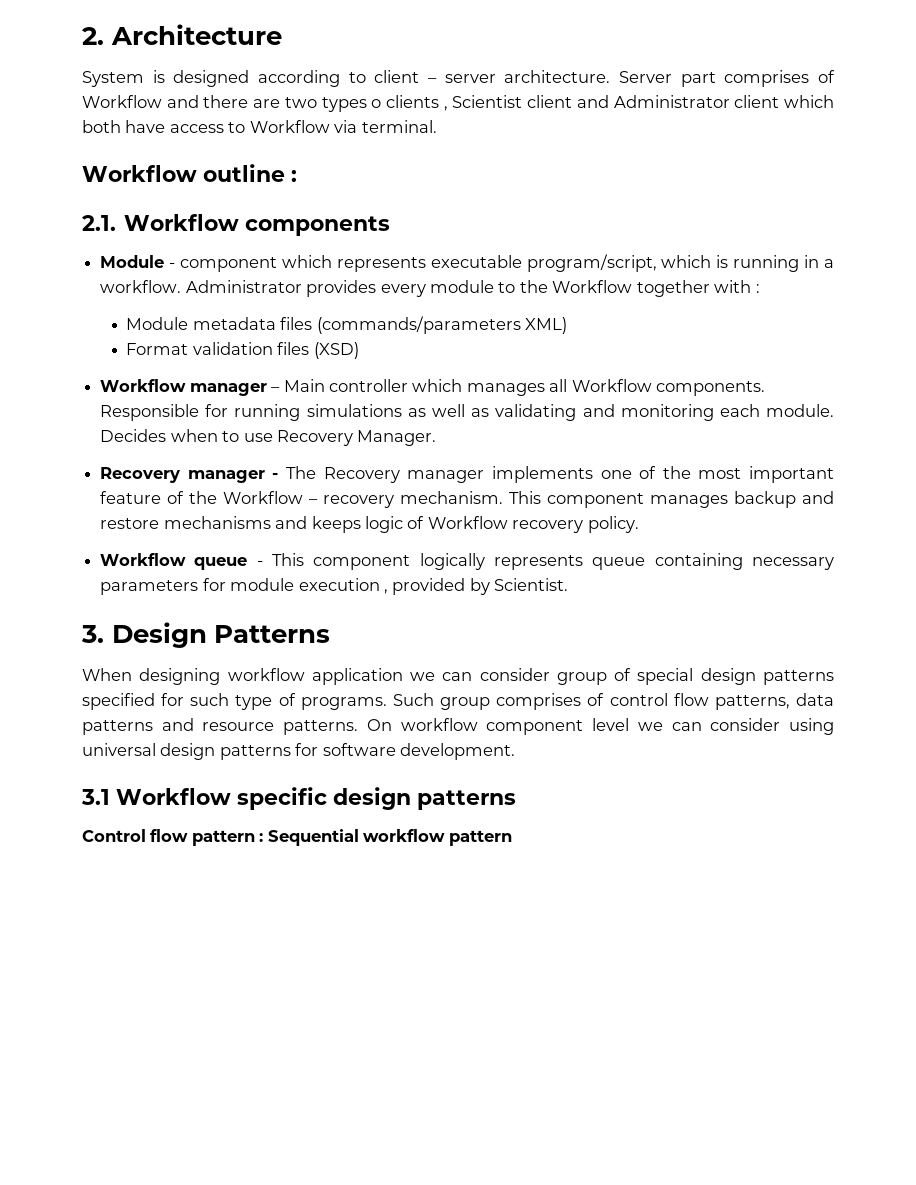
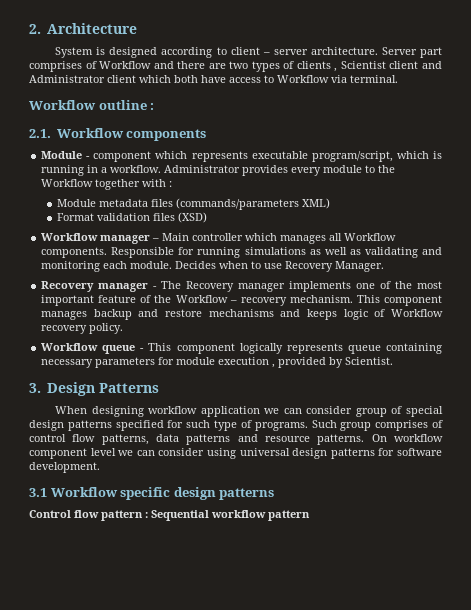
- Server part comprises of Workflow and there are two types o clients , Scientist client and Administrator client which both have access to Workflow via terminal.
+ Server part comprises of Workflow and there are two types of clients , Scientist client and Administrator client which both have access to Workflow via terminal.

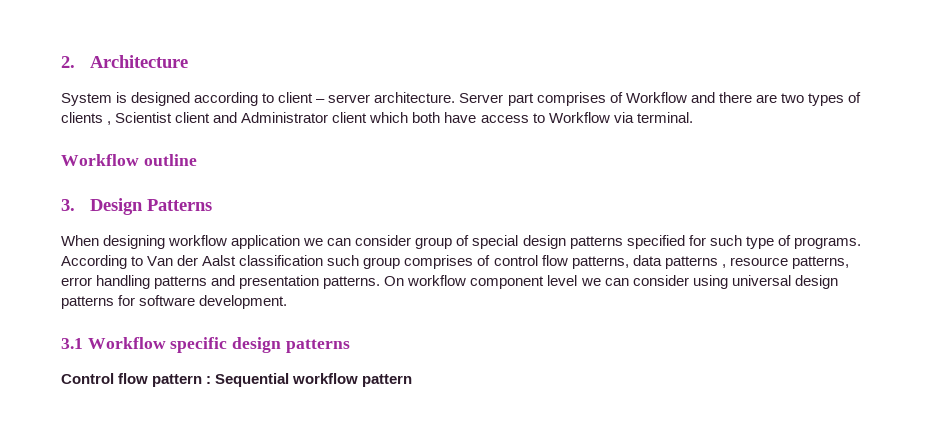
- Workflow outline :
- 2.1. Workflow components
- Module - component which represents executable program/script, which is running in a workflow. Administrator provides every module to the Workflow together with :
- Module metadata files (commands/parameters XML)
- Format validation files (XSD)
- Workflow manager – Main controller which manages all Workflow components. Responsible for running simulations as well as validating and monitoring each module. Decides when to use Recovery Manager.
- Recovery manager - The Recovery manager implements one of the most important feature of the Workflow – recovery mechanism. This component manages backup and restore mechanisms and keeps logic of Workflow recovery policy.
- Workflow queue - This component logically represents queue containing necessary parameters for module execution , provided by Scientist.
+ Workflow outline
- Such group comprises of control flow patterns, data patterns and resource patterns.
+ According to Van der Aalst classification such group comprises of control flow patterns, data patterns , resource patterns, error handling patterns and presentation patterns.

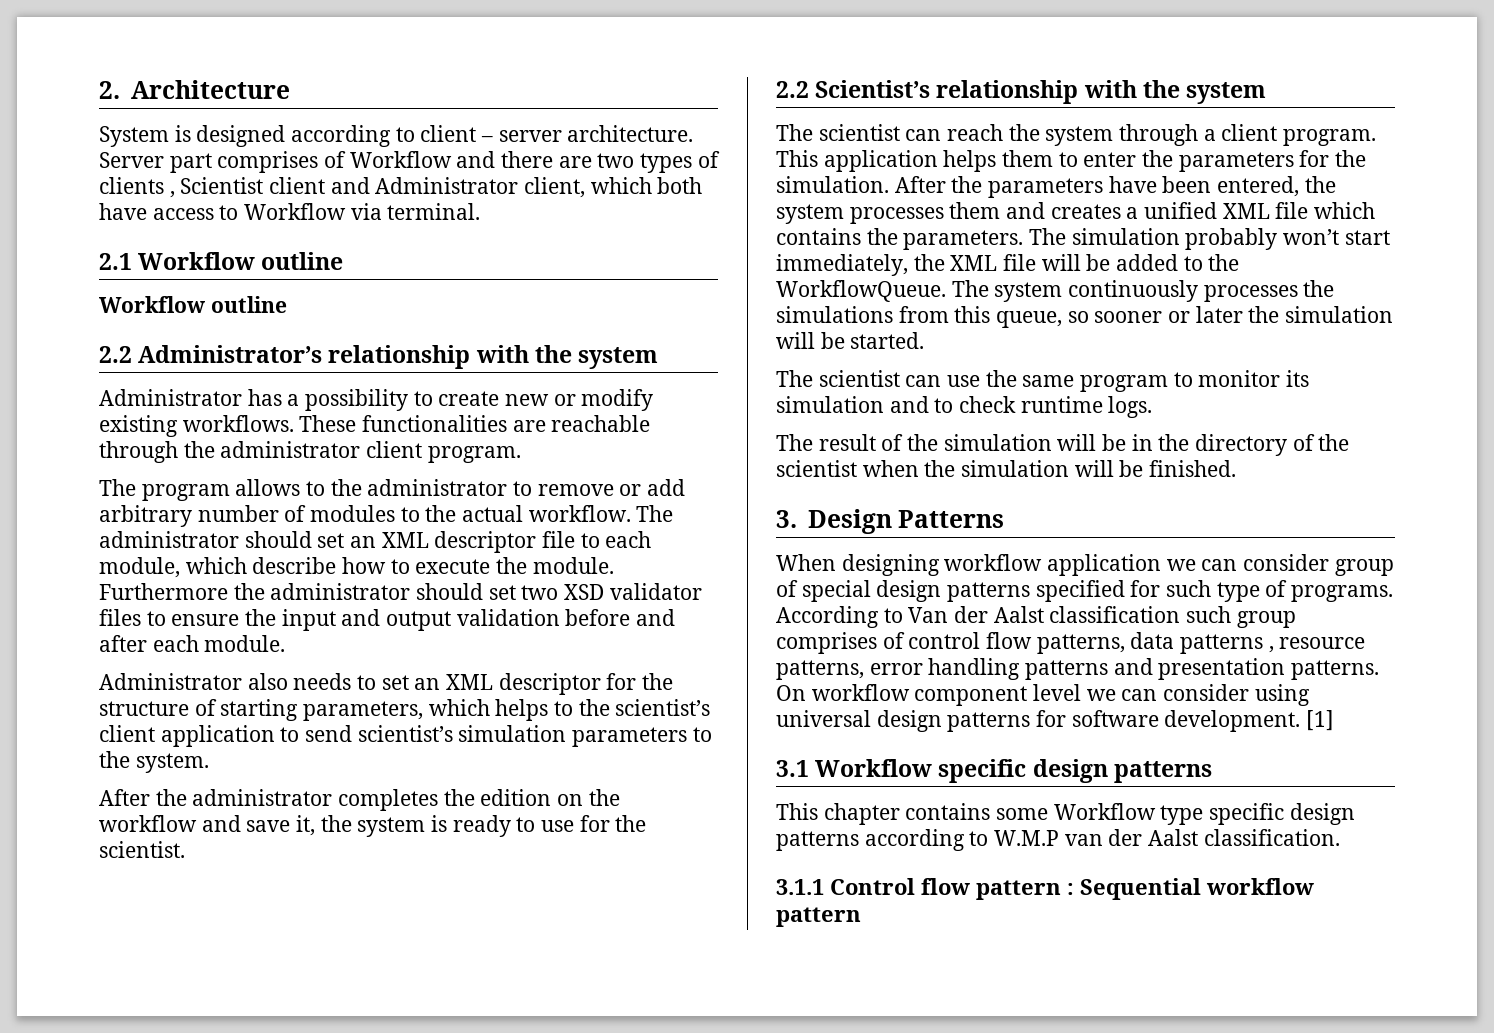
- Server part comprises of Workflow and there are two types of clients , Scientist client and Administrator client which both have access to Workflow via terminal.
+ Server part comprises of Workflow and there are two types of clients , Scientist client and Administrator client, which both have access to Workflow via terminal.
+ 2.1 Workflow outline
  Workflow outline
+ 2.2 Administrator’s relationship with the system
+ Administrator has a possibility to create new or modify existing workflows. These functionalities are reachable through the administrator client program.
+ The program allows to the administrator to remove or add arbitrary number of modules to the actual workflow. The administrator should set an XML descriptor file to each module, which describe how to execute the module. Furthermore the administrator should set two XSD validator files to ensure the input and output validation before and after each module.
+ Administrator also needs to set an XML descriptor for the structure of starting parameters, which helps to the scientist’s client application to send scientist’s simulation parameters to the system.
+ After the administrator completes the edition on the workflow and save it, the system is ready to use for the scientist.
+ 2.2 Scientist’s relationship with the system
+ The scientist can reach the system through a client program. This application helps them to enter the parameters for the simulation. After the parameters have been entered, the system processes them and creates a unified XML file which contains the parameters. The simulation probably won’t start immediately, the XML file will be added to the WorkflowQueue. The system continuously processes the simulations from this queue, so sooner or later the simulation will be started.
+ The scientist can use the same program to monitor its simulation and to check runtime logs.
+ The result of the simulation will be in the directory of the scientist when the simulation will be finished.
+ [1]
- Control flow pattern : Sequential workflow pattern
+ This chapter contains some Workflow type specific design patterns according to W.M.P van der Aalst classification.
+ 3.1.1 Control flow pattern : Sequential workflow pattern

